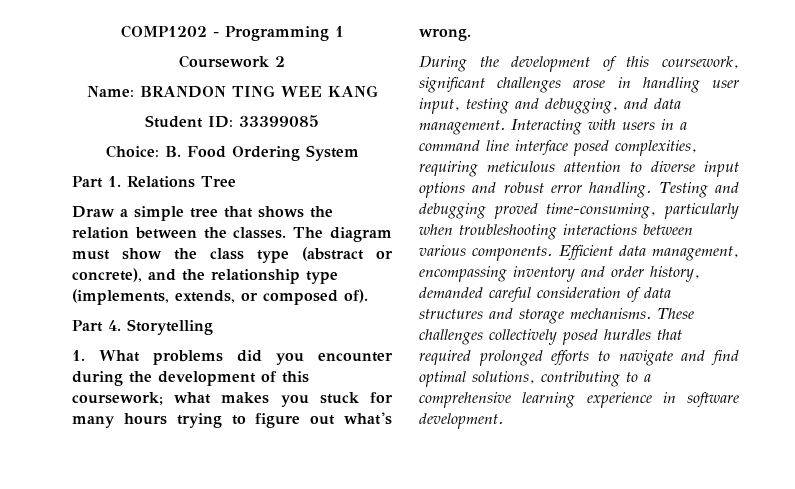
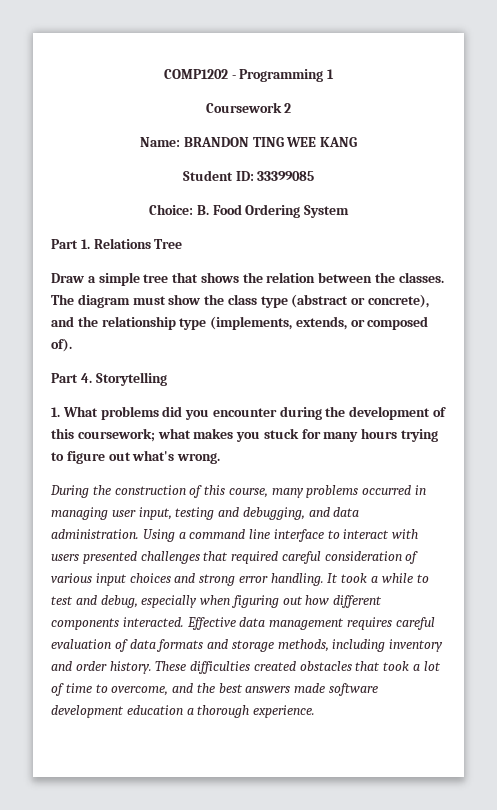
- During the development of this coursework, significant challenges arose in handling user input, testing and debugging, and data management. Interacting with users in a command line interface posed complexities, requiring meticulous attention to diverse input options and robust error handling. Testing and debugging proved time-consuming, particularly when troubleshooting interactions between various components. Efficient data management, encompassing inventory and order history, demanded careful consideration of data structures and storage mechanisms. These challenges collectively posed hurdles that required prolonged efforts to navigate and find optimal solutions, contributing to a comprehensive learning experience in software development.
+ During the construction of this course, many problems occurred in managing user input, testing and debugging, and data administration. Using a command line interface to interact with users presented challenges that required careful consideration of various input choices and strong error handling. It took a while to test and debug, especially when figuring out how different components interacted. Effective data management requires careful evaluation of data formats and storage methods, including inventory and order history. These difficulties created obstacles that took a lot of time to overcome, and the best answers made software development education a thorough experience.

